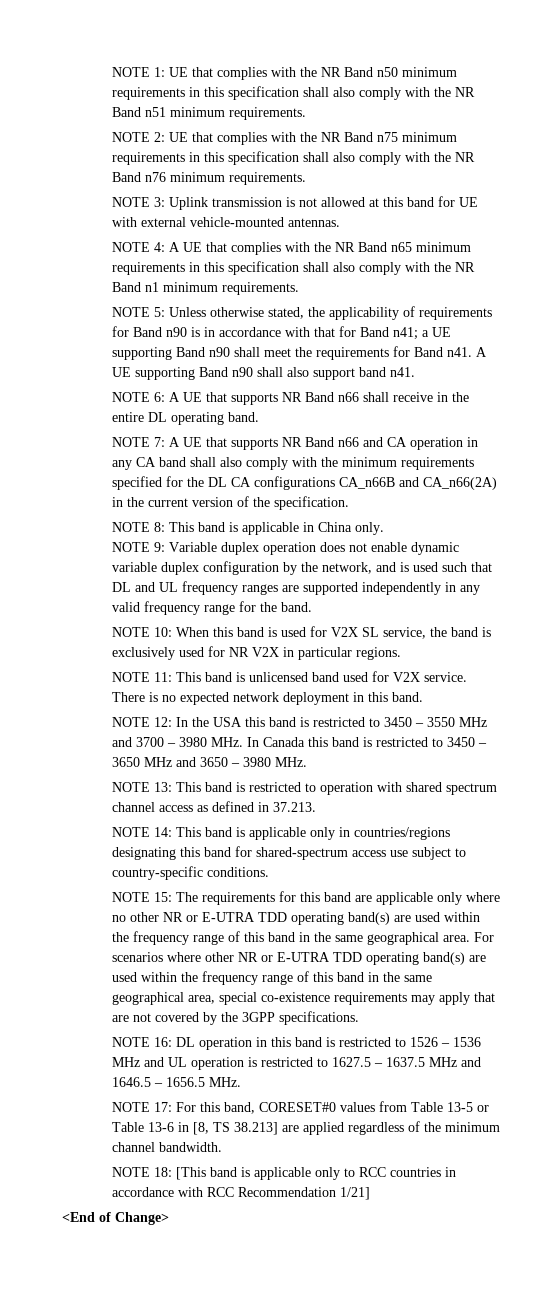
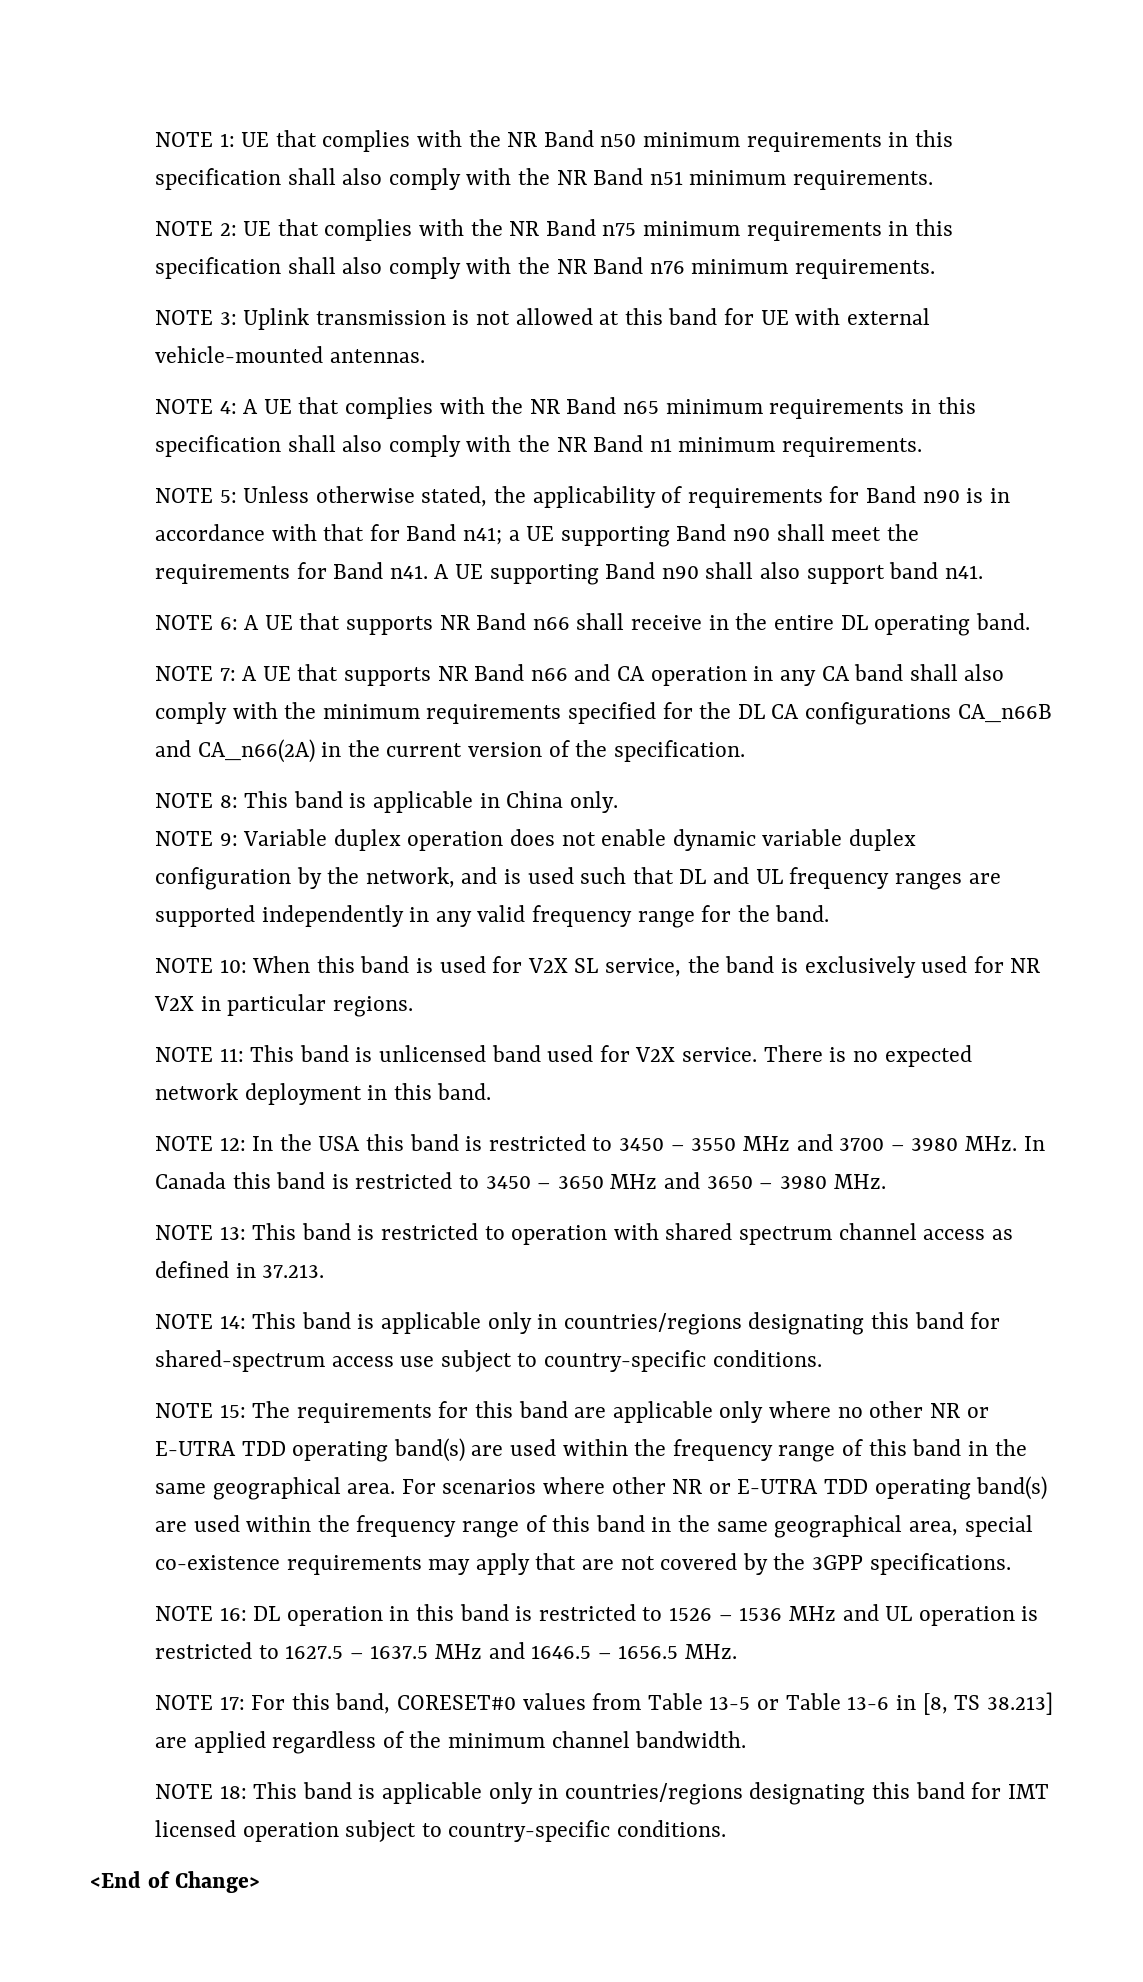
- NOTE 18: [This band is applicable only to RCC countries in accordance with RCC Recommendation 1/21]
+ NOTE 18: This band is applicable only in countries/regions designating this band for IMT licensed operation subject to country-specific conditions.

